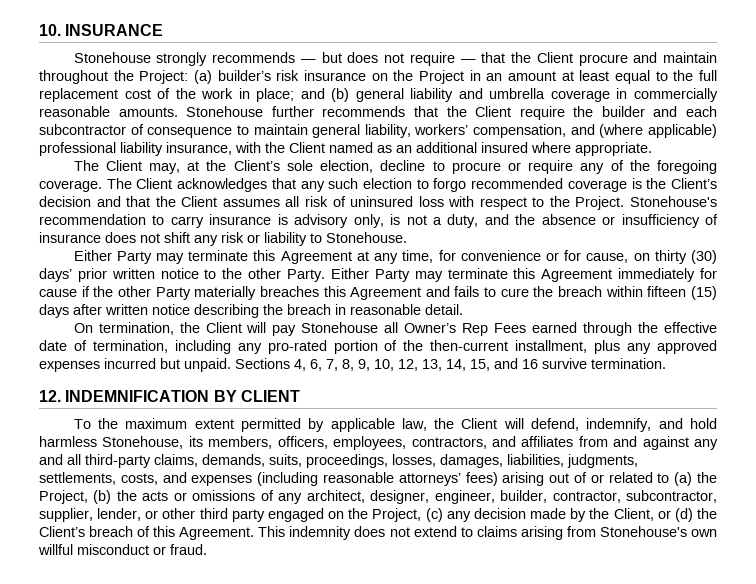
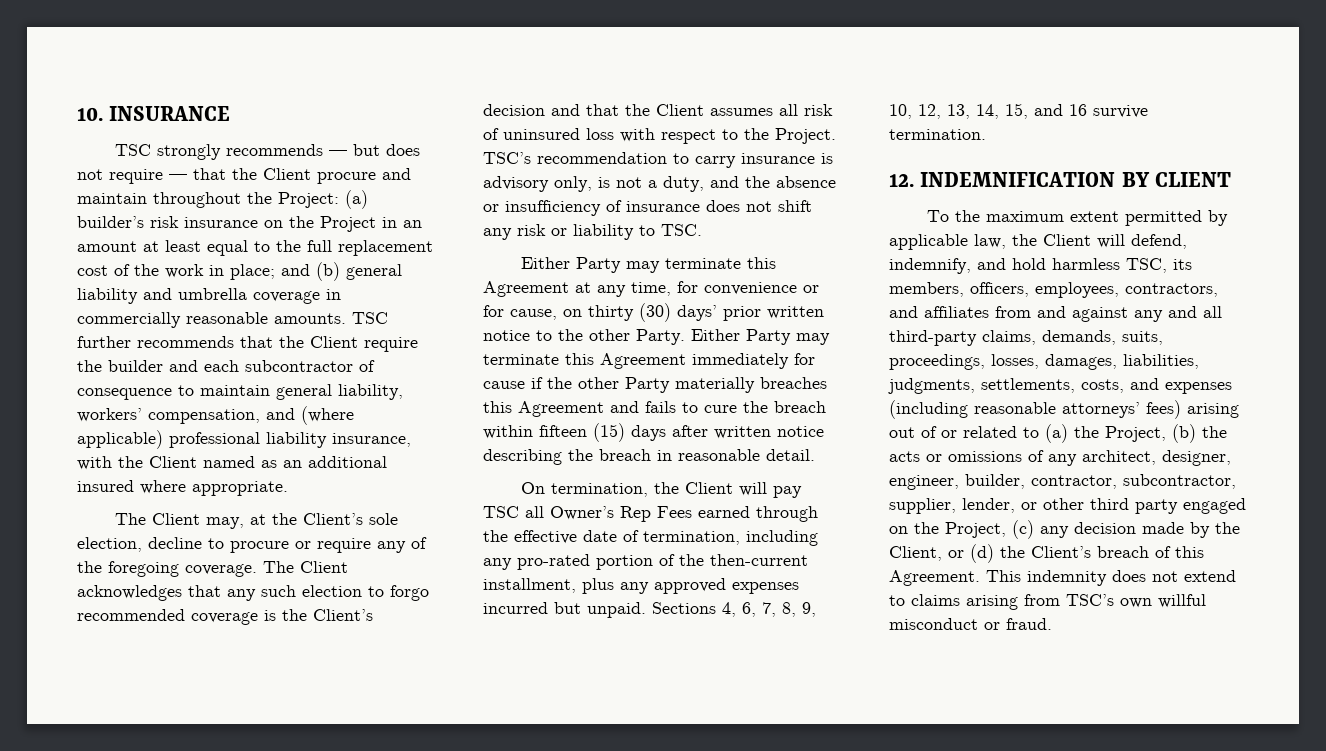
- Stonehouse strongly recommends — but does not require — that the Client procure and maintain throughout the Project: (a) builder’s risk insurance on the Project in an amount at least equal to the full replacement cost of the work in place; and (b) general liability and umbrella coverage in commercially reasonable amounts.
+ TSC strongly recommends — but does not require — that the Client procure and maintain throughout the Project: (a) builder’s risk insurance on the Project in an amount at least equal to the full replacement cost of the work in place; and (b) general liability and umbrella coverage in commercially reasonable amounts.
- Stonehouse further recommends that the Client require the builder and each subcontractor of consequence to maintain general liability, workers’ compensation, and (where applicable) professional liability insurance, with the Client named as an additional insured where appropriate.
+ TSC further recommends that the Client require the builder and each subcontractor of consequence to maintain general liability, workers’ compensation, and (where applicable) professional liability insurance, with the Client named as an additional insured where appropriate.
- Stonehouse's recommendation to carry insurance is advisory only, is not a duty, and the absence or insufficiency of insurance does not shift any risk or liability to Stonehouse.
+ TSC’s recommendation to carry insurance is advisory only, is not a duty, and the absence or insufficiency of insurance does not shift any risk or liability to TSC.
- On termination, the Client will pay Stonehouse all Owner’s Rep Fees earned through the effective date of termination, including any pro-rated portion of the then-current installment, plus any approved expenses incurred but unpaid.
+ On termination, the Client will pay TSC all Owner’s Rep Fees earned through the effective date of termination, including any pro-rated portion of the then-current installment, plus any approved expenses incurred but unpaid.
- To the maximum extent permitted by applicable law, the Client will defend, indemnify, and hold harmless Stonehouse, its members, officers, employees, contractors, and affiliates from and against any and all third-party claims, demands, suits, proceedings, losses, damages, liabilities, judgments, settlements, costs, and expenses (including reasonable attorneys’ fees) arising out of or related to (a) the Project, (b) the acts or omissions of any architect, designer, engineer, builder, contractor, subcontractor, supplier, lender, or other third party engaged on the Project, (c) any decision made by the Client, or (d) the Client’s breach of this Agreement.
+ To the maximum extent permitted by applicable law, the Client will defend, indemnify, and hold harmless TSC, its members, officers, employees, contractors, and affiliates from and against any and all third-party claims, demands, suits, proceedings, losses, damages, liabilities, judgments, settlements, costs, and expenses (including reasonable attorneys’ fees) arising out of or related to (a) the Project, (b) the acts or omissions of any architect, designer, engineer, builder, contractor, subcontractor, supplier, lender, or other third party engaged on the Project, (c) any decision made by the Client, or (d) the Client’s breach of this Agreement.
- This indemnity does not extend to claims arising from Stonehouse's own willful misconduct or fraud.
+ This indemnity does not extend to claims arising from TSC’s own willful misconduct or fraud.

